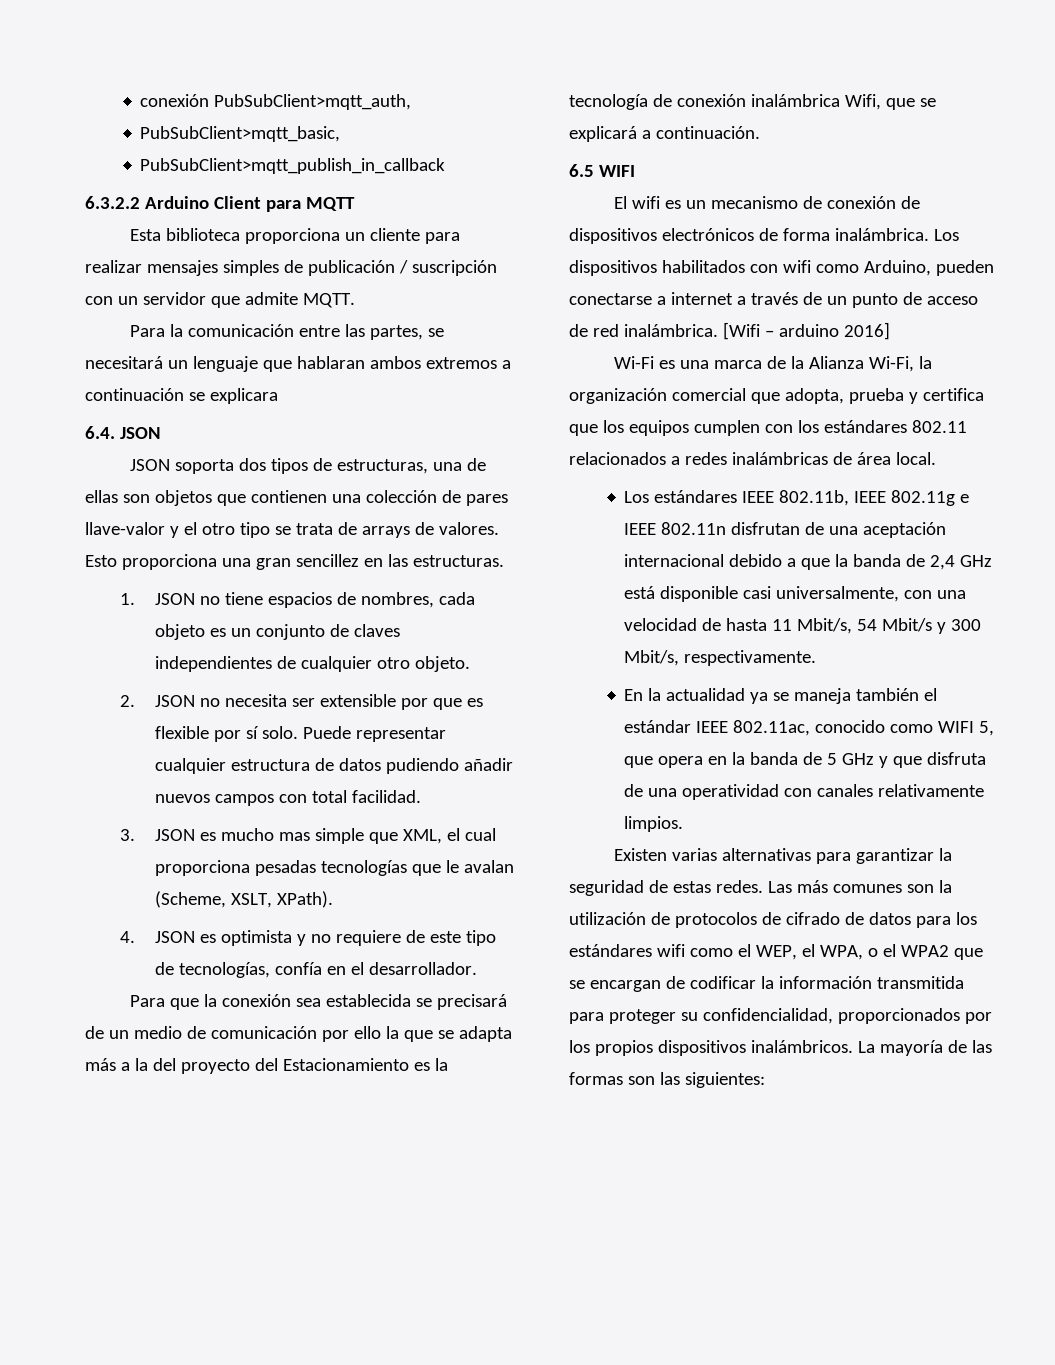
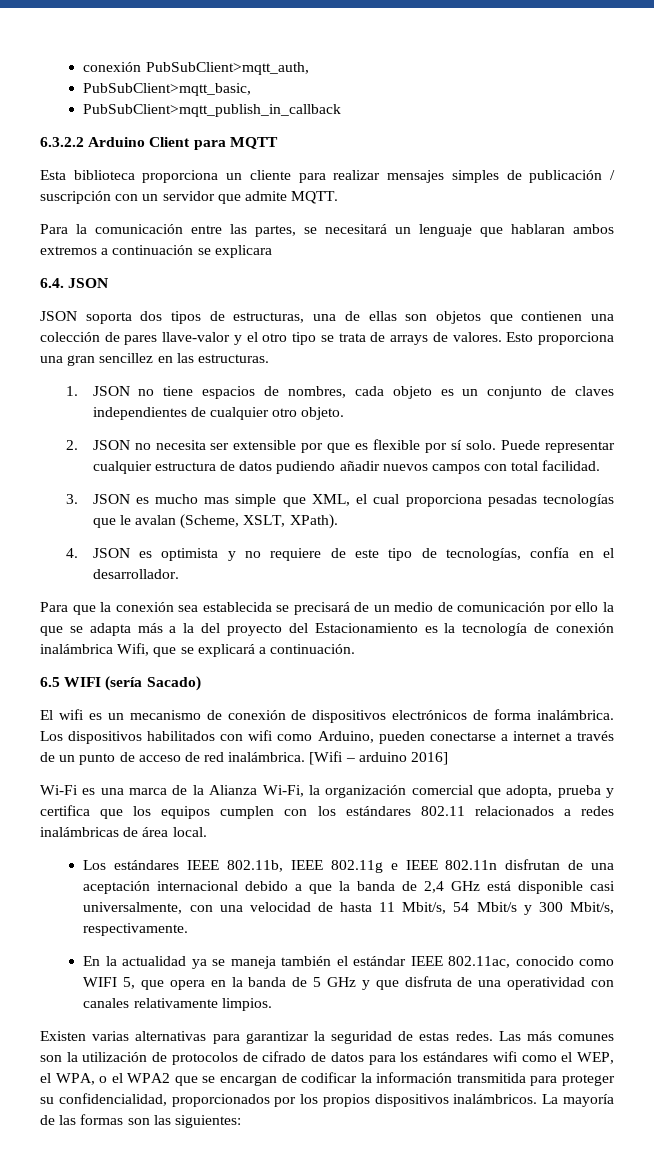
- 6.5 WIFI
+ 6.5 WIFI (sería Sacado)

